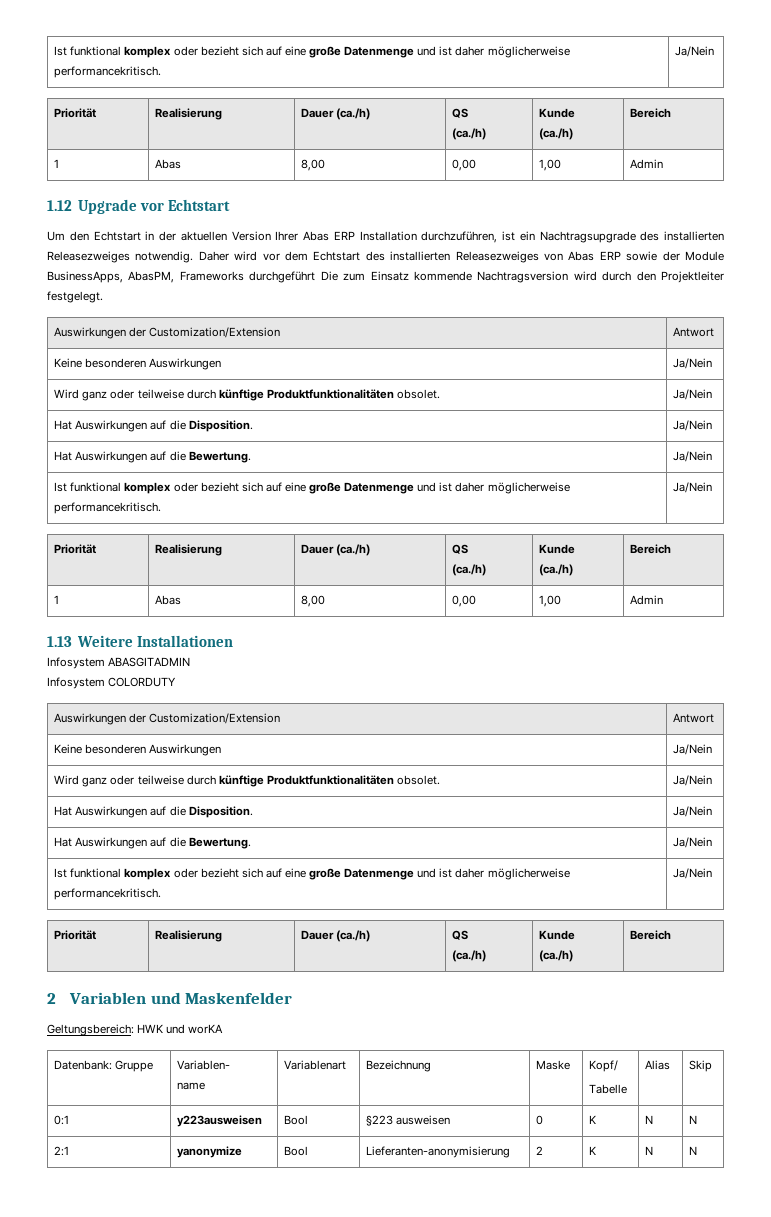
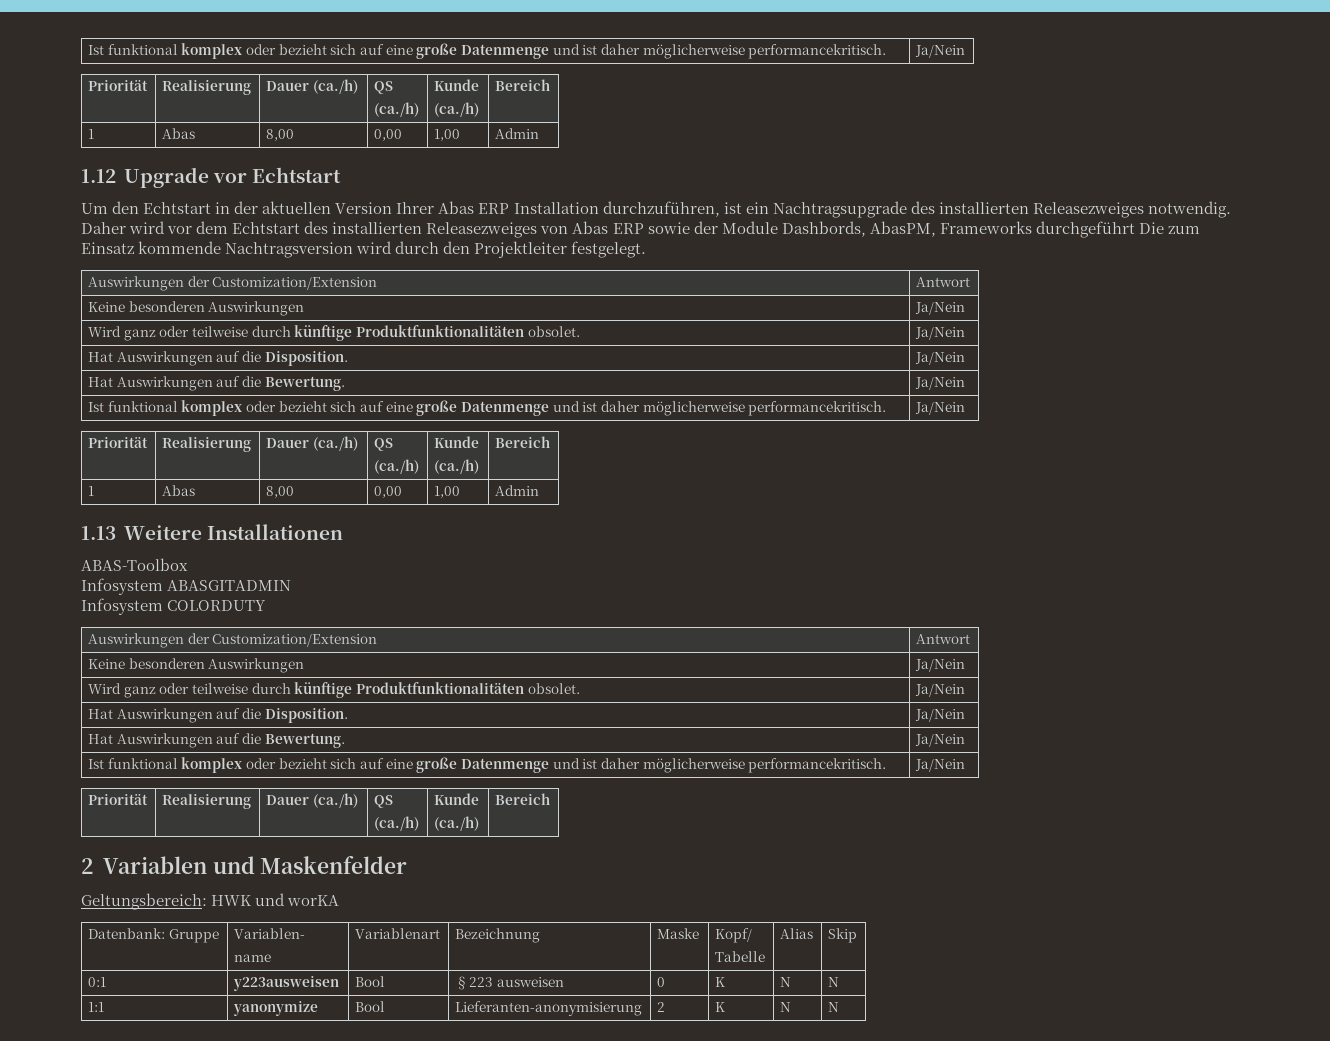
- Daher wird vor dem Echtstart des installierten Releasezweiges von Abas ERP sowie der Module BusinessApps, AbasPM, Frameworks durchgeführt Die zum Einsatz kommende Nachtragsversion wird durch den Projektleiter festgelegt.
+ Daher wird vor dem Echtstart des installierten Releasezweiges von Abas ERP sowie der Module Dashbords, AbasPM, Frameworks durchgeführt Die zum Einsatz kommende Nachtragsversion wird durch den Projektleiter festgelegt.
+ ABAS-Toolbox
- 2:1 | yanonymize | Bool | Lieferanten-anonymisierung | 2 | K | N | N
+ 1:1 | yanonymize | Bool | Lieferanten-anonymisierung | 2 | K | N | N

